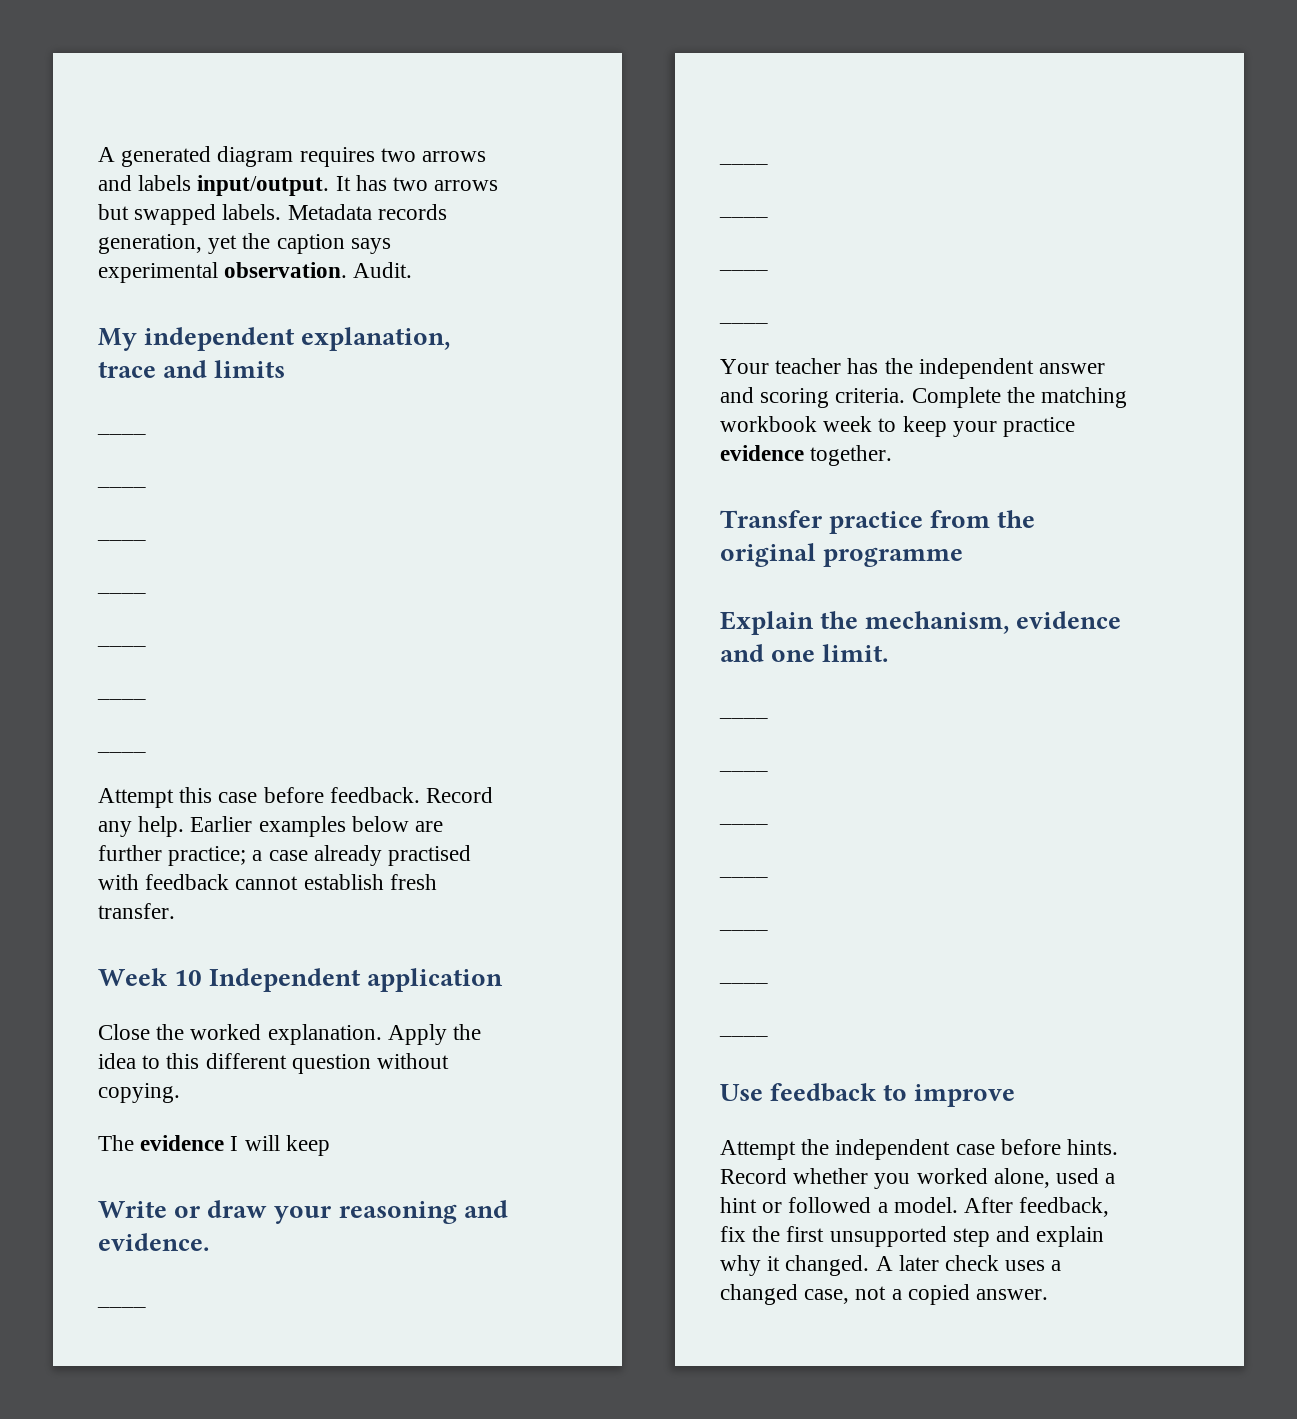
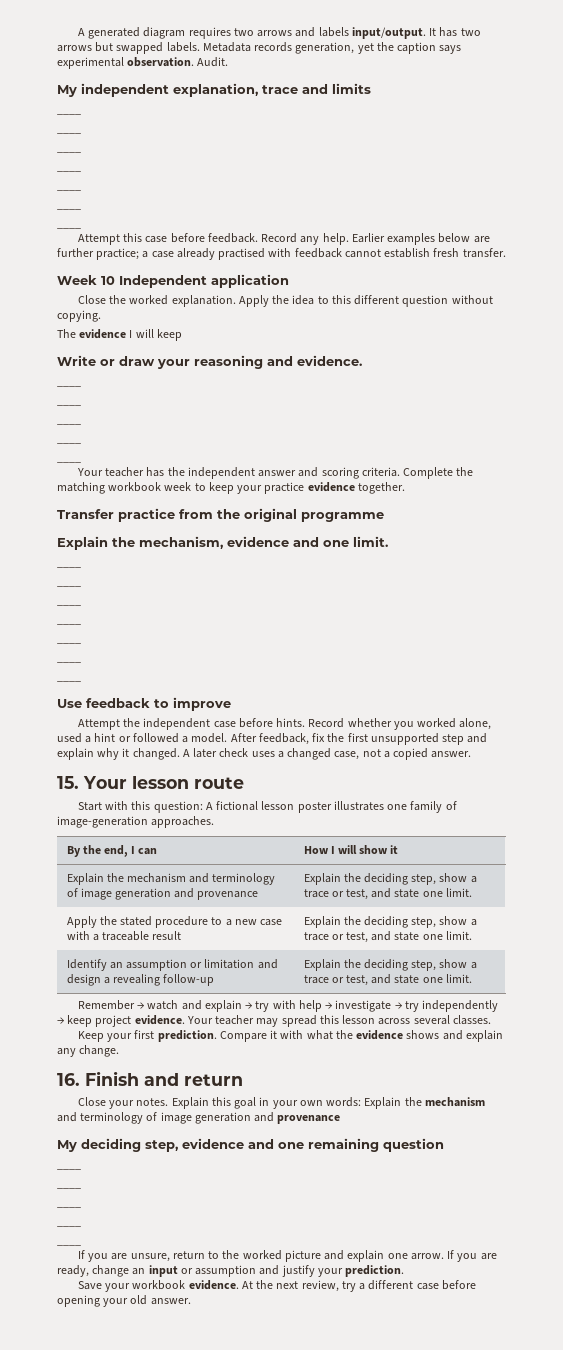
+ 15. Your lesson route
+ Start with this question: A fictional lesson poster illustrates one family of image-generation approaches.
+ By the end, I can | How I will show it
+ Explain the mechanism and terminology of image generation and provenance | Explain the deciding step, show a trace or test, and state one limit.
+ Apply the stated procedure to a new case with a traceable result | Explain the deciding step, show a trace or test, and state one limit.
+ Identify an assumption or limitation and design a revealing follow-up | Explain the deciding step, show a trace or test, and state one limit.
+ Remember → watch and explain → try with help → investigate → try independently → keep project evidence. Your teacher may spread this lesson across several classes.
+ Keep your first prediction. Compare it with what the evidence shows and explain any change.
+ 16. Finish and return
+ Close your notes. Explain this goal in your own words: Explain the mechanism and terminology of image generation and provenance
+ My deciding step, evidence and one remaining question
+ ____
+ ____
+ ____
+ ____
+ ____
+ If you are unsure, return to the worked picture and explain one arrow. If you are ready, change an input or assumption and justify your prediction.
+ Save your workbook evidence. At the next review, try a different case before opening your old answer.

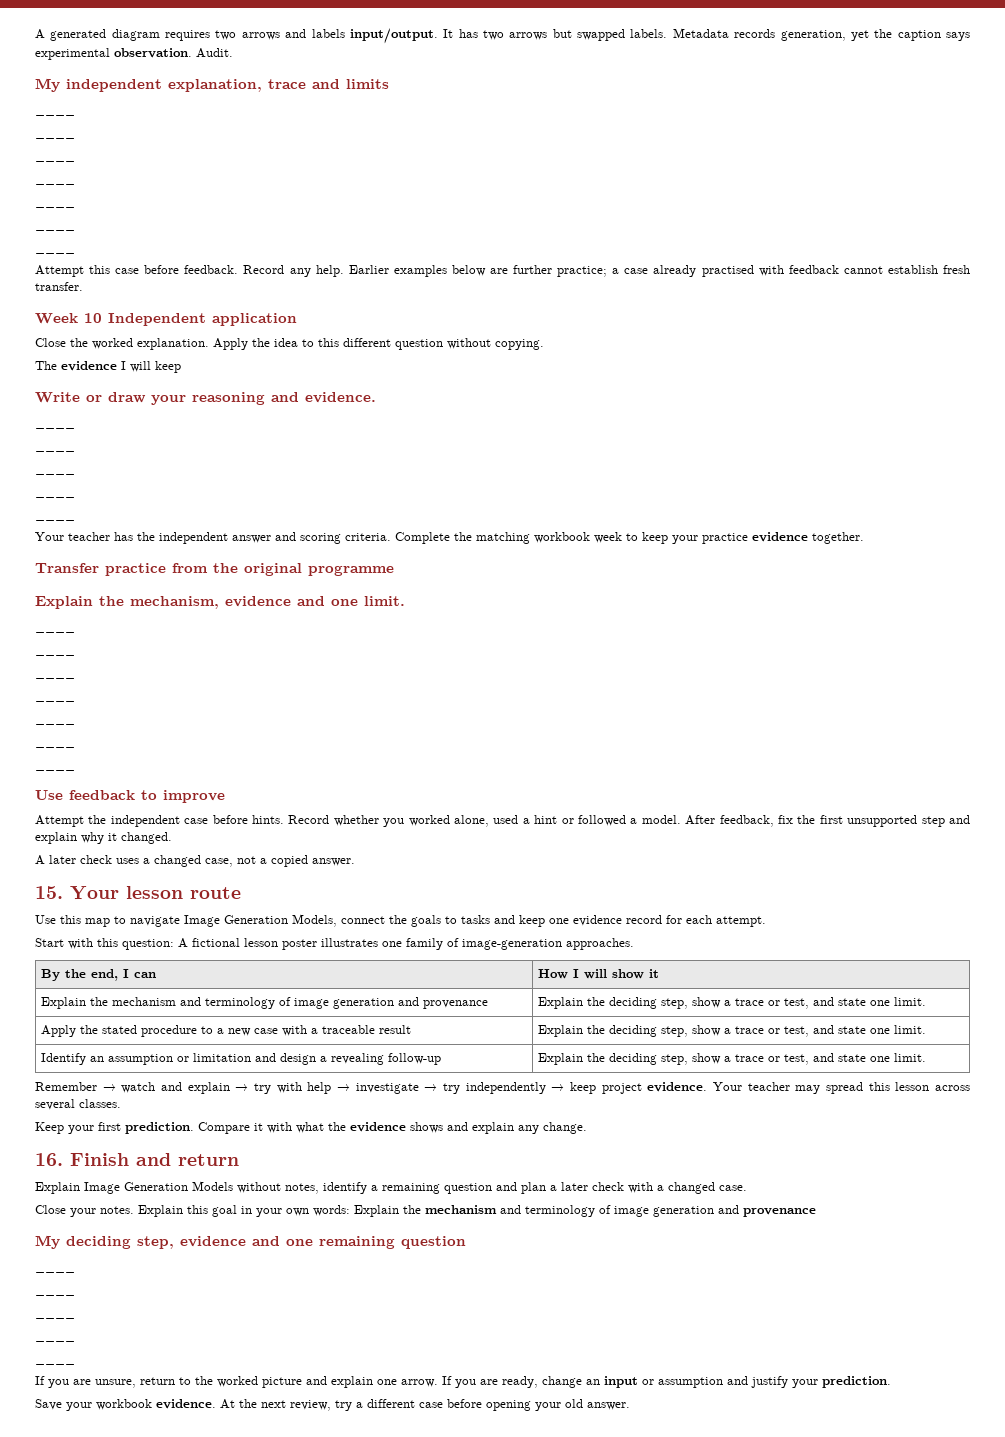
- After feedback, fix the first unsupported step and explain why it changed. A later check uses a changed case, not a copied answer.
+ After feedback, fix the first unsupported step and explain why it changed.
+ A later check uses a changed case, not a copied answer.
+ Use this map to navigate Image Generation Models, connect the goals to tasks and keep one evidence record for each attempt.
+ Explain Image Generation Models without notes, identify a remaining question and plan a later check with a changed case.

